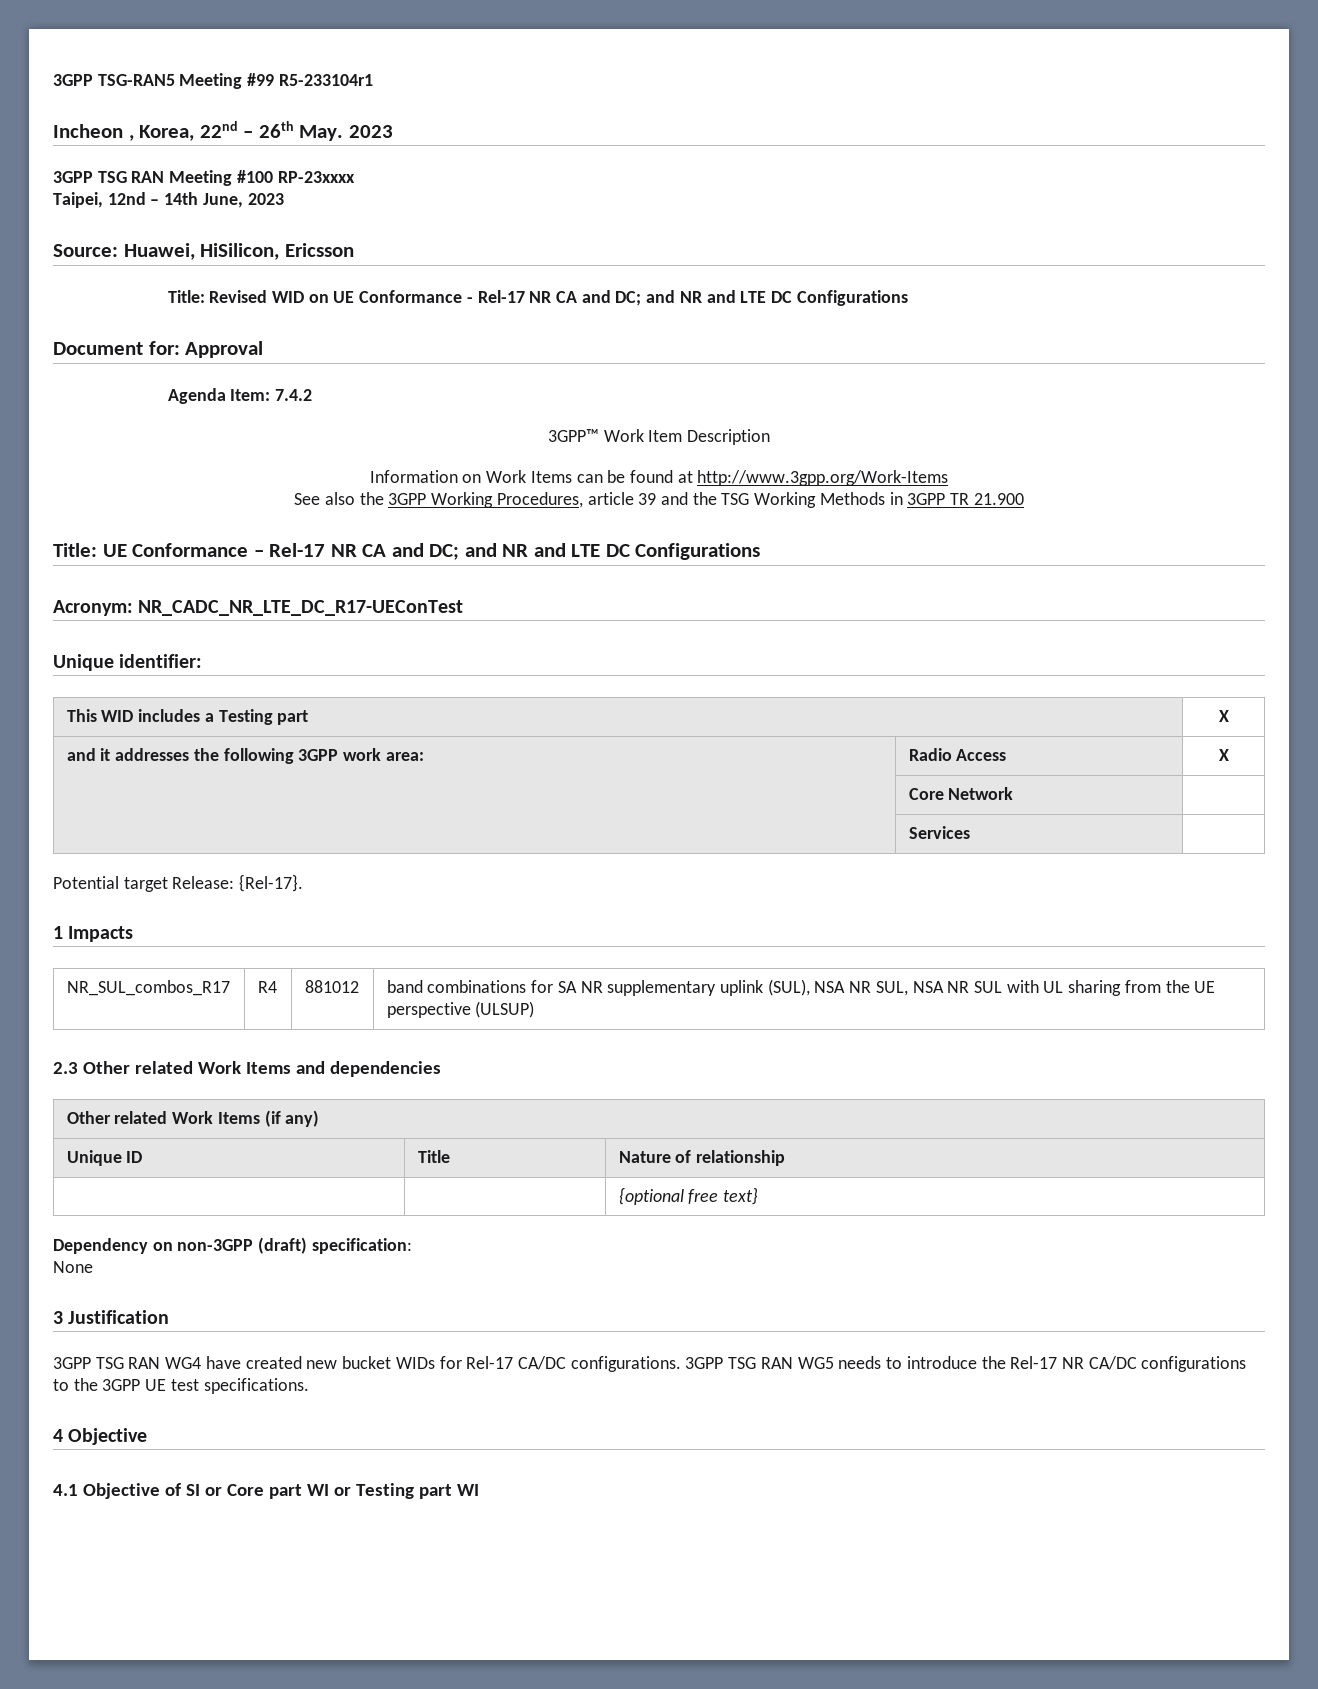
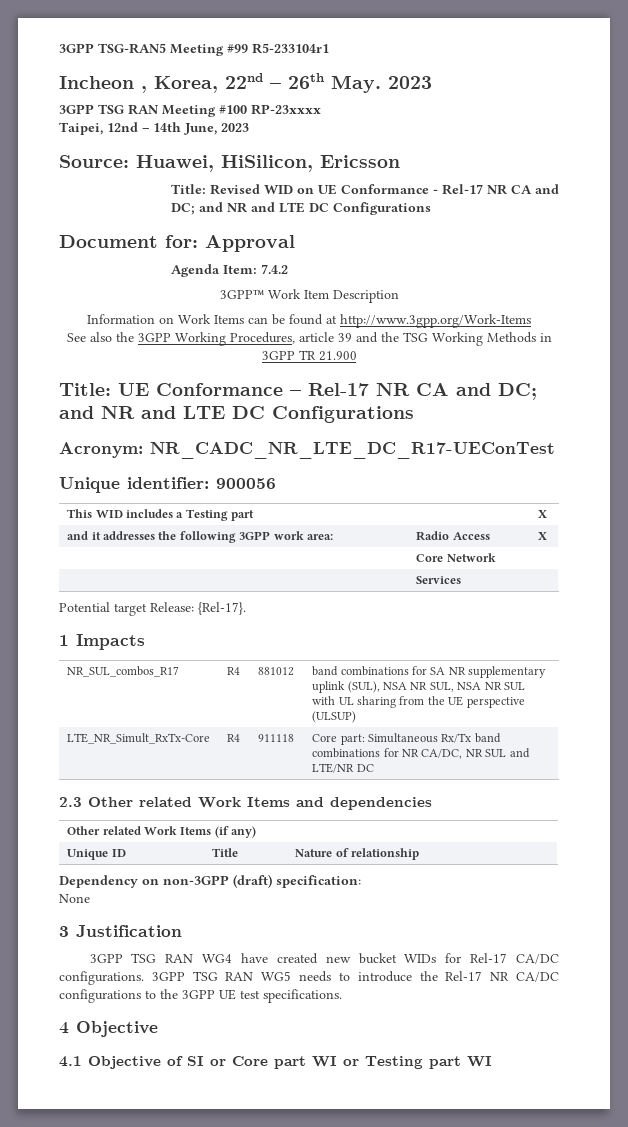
- Unique identifier:
+ Unique identifier: 900056
+ LTE_NR_Simult_RxTx-Core | R4 | 911118 | Core part: Simultaneous Rx/Tx band combinations for NR CA/DC, NR SUL and LTE/NR DC
- | | {optional free text}

